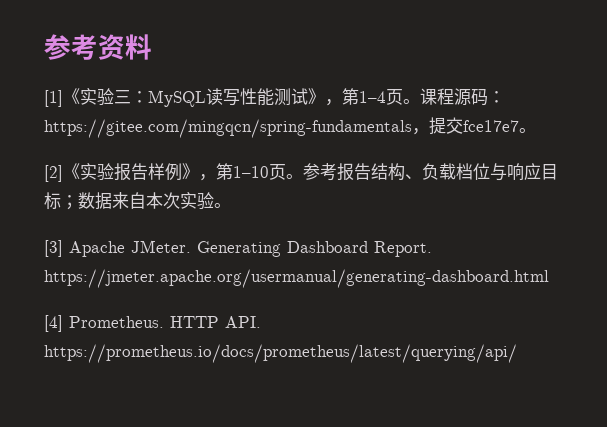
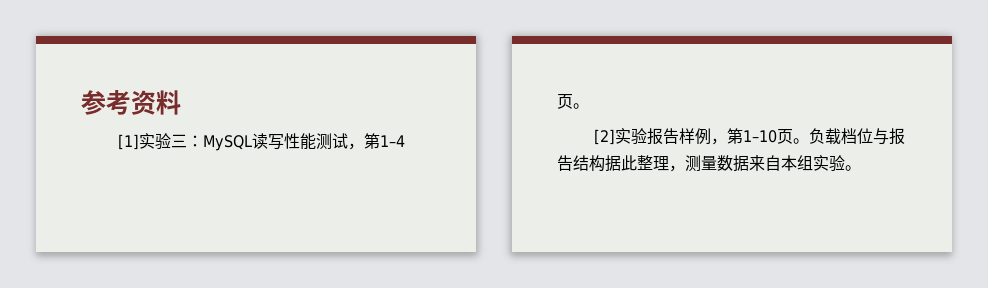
- [1]《实验三：MySQL读写性能测试》，第1–4页。课程源码：https://gitee.com/mingqcn/spring-fundamentals，提交fce17e7。
+ [1]实验三：MySQL读写性能测试，第1–4页。
- [2]《实验报告样例》，第1–10页。
+ [2]实验报告样例，第1–10页。
- 参考报告结构、负载档位与响应目标；数据来自本次实验。
+ 负载档位与报告结构据此整理，测量数据来自本组实验。
- [3] Apache JMeter. Generating Dashboard Report. https://jmeter.apache.org/usermanual/generating-dashboard.html
- [4] Prometheus. HTTP API. https://prometheus.io/docs/prometheus/latest/querying/api/

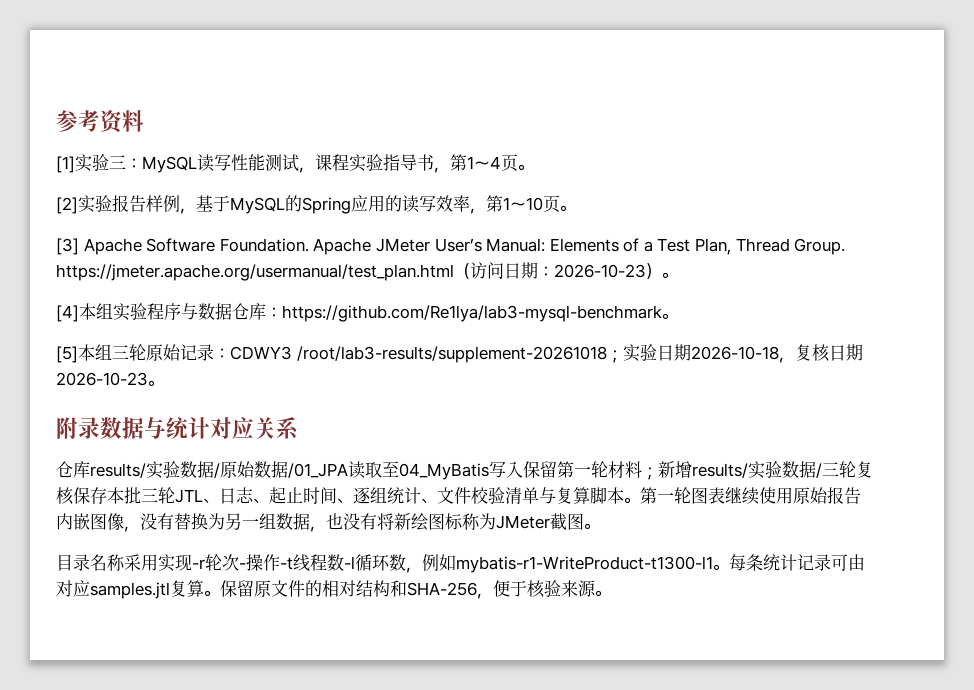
- [1]实验三：MySQL读写性能测试，第1–4页。
+ [1]实验三：MySQL读写性能测试，课程实验指导书，第1～4页。
- [2]实验报告样例，第1–10页。负载档位与报告结构据此整理，测量数据来自本组实验。
+ [2]实验报告样例，基于MySQL的Spring应用的读写效率，第1～10页。
+ [3] Apache Software Foundation. Apache JMeter User’s Manual: Elements of a Test Plan, Thread Group. https://jmeter.apache.org/usermanual/test_plan.html（访问日期：2026-10-23）。
+ [4]本组实验程序与数据仓库：https://github.com/Re1lya/lab3-mysql-benchmark。
+ [5]本组三轮原始记录：CDWY3 /root/lab3-results/supplement-20261018；实验日期2026-10-18，复核日期2026-10-23。
+ 附录数据与统计对应关系
+ 仓库results/实验数据/原始数据/01_JPA读取至04_MyBatis写入保留第一轮材料；新增results/实验数据/三轮复核保存本批三轮JTL、日志、起止时间、逐组统计、文件校验清单与复算脚本。第一轮图表继续使用原始报告内嵌图像，没有替换为另一组数据，也没有将新绘图标称为JMeter截图。
+ 目录名称采用实现-r轮次-操作-t线程数-l循环数，例如mybatis-r1-WriteProduct-t1300-l1。每条统计记录可由对应samples.jtl复算。保留原文件的相对结构和SHA-256，便于核验来源。

